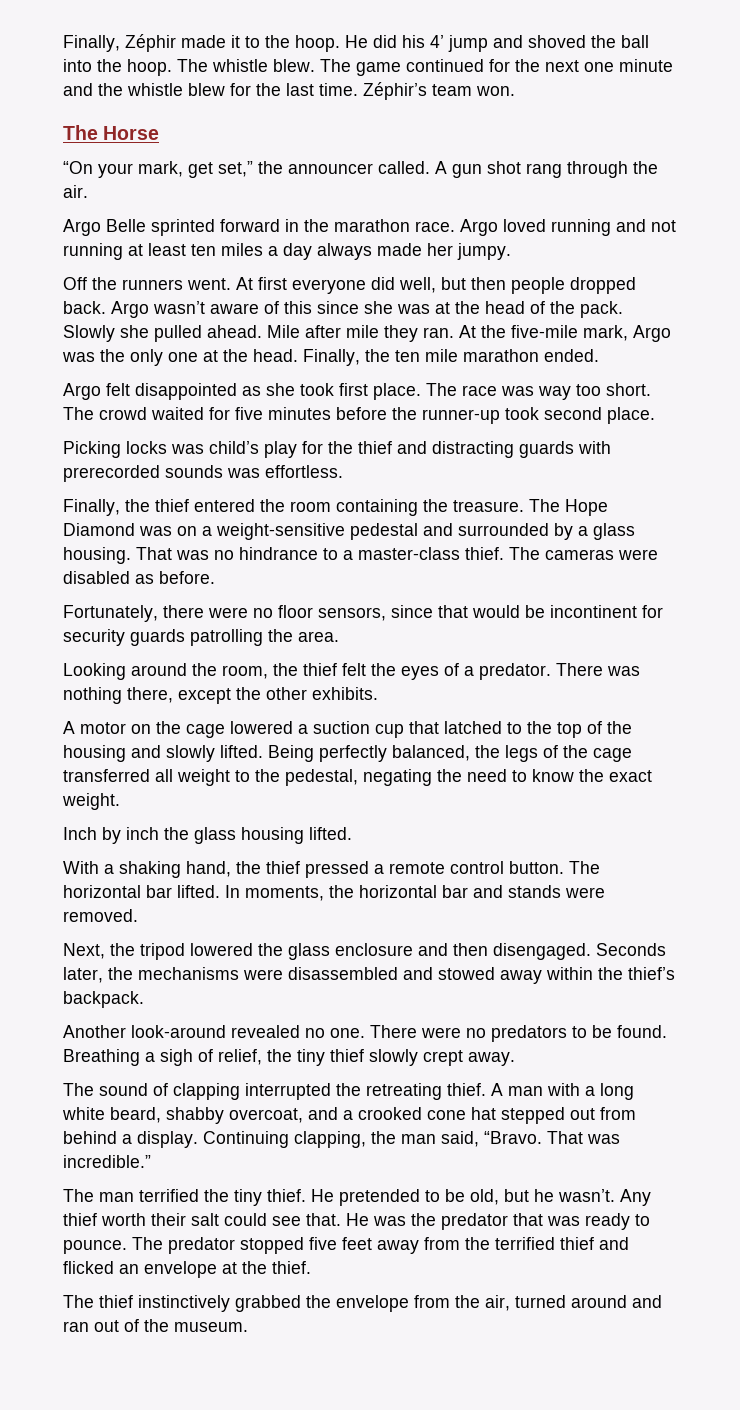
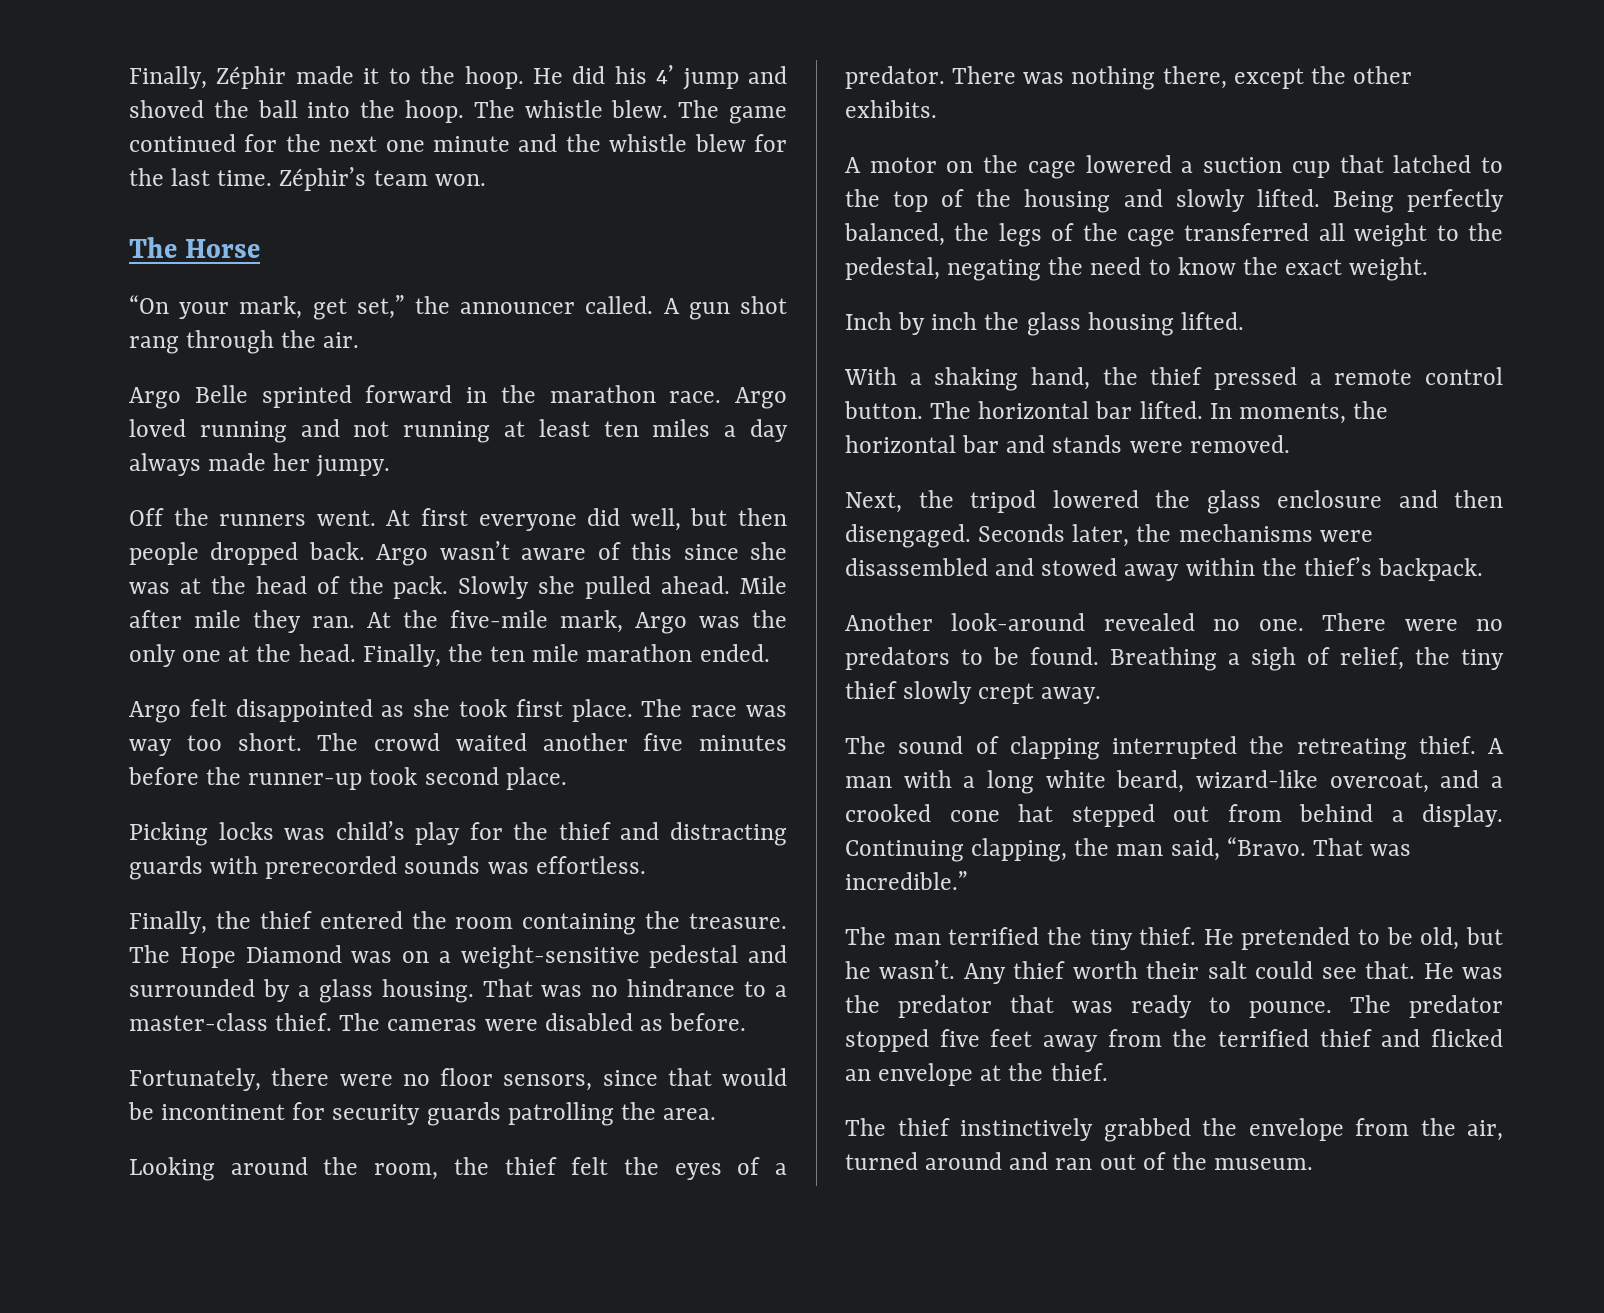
- The crowd waited for five minutes before the runner-up took second place.
+ The crowd waited another five minutes before the runner-up took second place.
- A man with a long white beard, shabby overcoat, and a crooked cone hat stepped out from behind a display.
+ A man with a long white beard, wizard-like overcoat, and a crooked cone hat stepped out from behind a display.

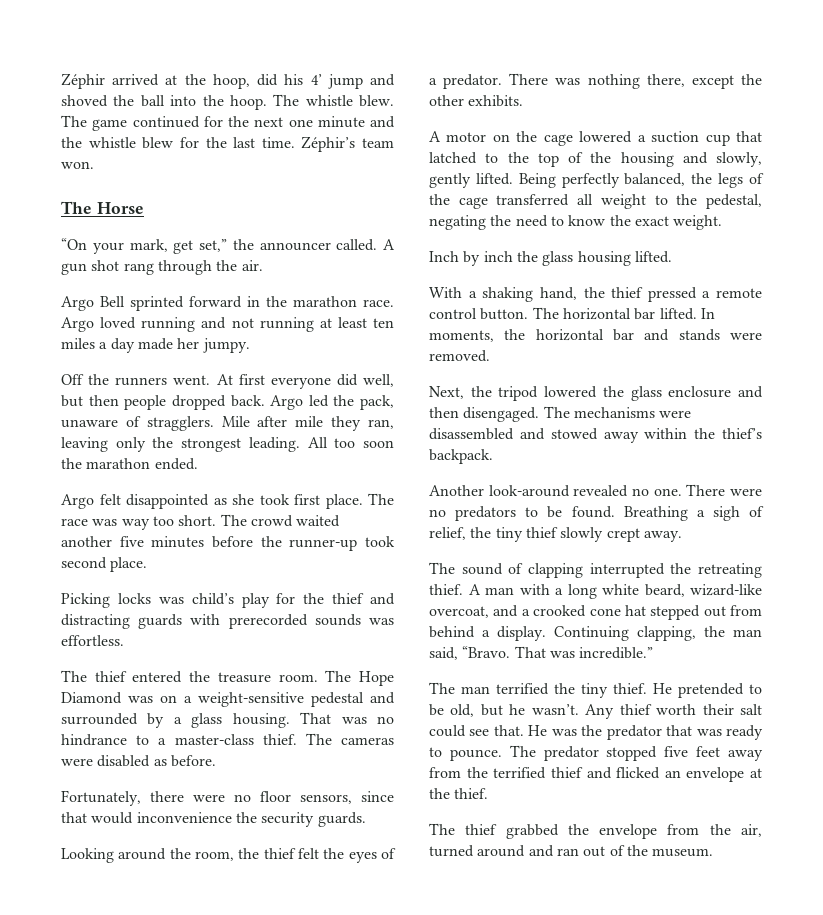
- Finally, Zéphir made it to the hoop. He did his 4’ jump and shoved the ball into the hoop.
+ Zéphir arrived at the hoop, did his 4’ jump and shoved the ball into the hoop.
- Argo Belle sprinted forward in the marathon race.
+ Argo Bell sprinted forward in the marathon race.
- Argo loved running and not running at least ten miles a day always made her jumpy.
+ Argo loved running and not running at least ten miles a day made her jumpy.
- Argo wasn’t aware of this since she was at the head of the pack. Slowly she pulled ahead. Mile after mile they ran. At the five-mile mark, Argo was the only one at the head. Finally, the ten mile marathon ended.
+ Argo led the pack, unaware of stragglers. Mile after mile they ran, leaving only the strongest leading. All too soon the marathon ended.
- Finally, the thief entered the room containing the treasure.
+ The thief entered the treasure room.
- Fortunately, there were no floor sensors, since that would be incontinent for security guards patrolling the area.
+ Fortunately, there were no floor sensors, since that would inconvenience the security guards.
- A motor on the cage lowered a suction cup that latched to the top of the housing and slowly lifted.
+ A motor on the cage lowered a suction cup that latched to the top of the housing and slowly, gently lifted.
- Seconds later, the mechanisms were disassembled and stowed away within the thief’s backpack.
+ The mechanisms were disassembled and stowed away within the thief’s backpack.
- The thief instinctively grabbed the envelope from the air, turned around and ran out of the museum.
+ The thief grabbed the envelope from the air, turned around and ran out of the museum.

